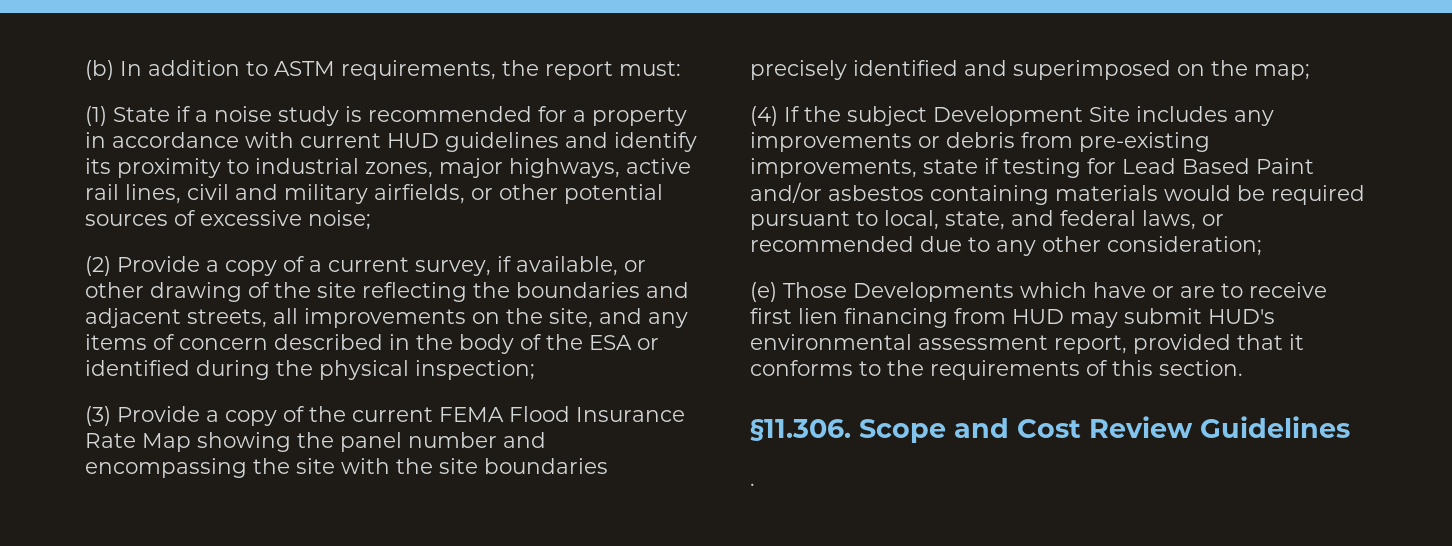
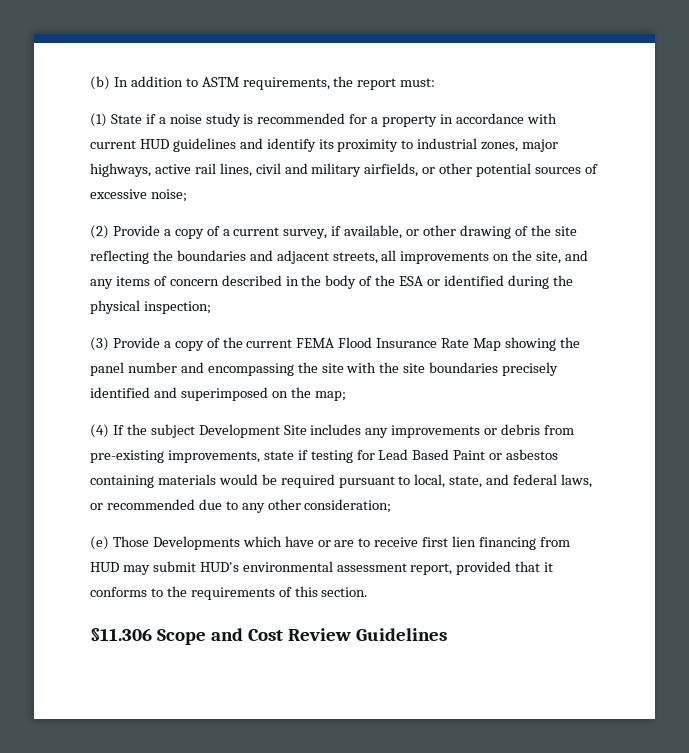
- (4) If the subject Development Site includes any improvements or debris from pre-existing improvements, state if testing for Lead Based Paint and/or asbestos containing materials would be required pursuant to local, state, and federal laws, or recommended due to any other consideration;
+ (4) If the subject Development Site includes any improvements or debris from pre-existing improvements, state if testing for Lead Based Paint or asbestos containing materials would be required pursuant to local, state, and federal laws, or recommended due to any other consideration;
- §11.306. Scope and Cost Review Guidelines
+ §11.306 Scope and Cost Review Guidelines
- .

